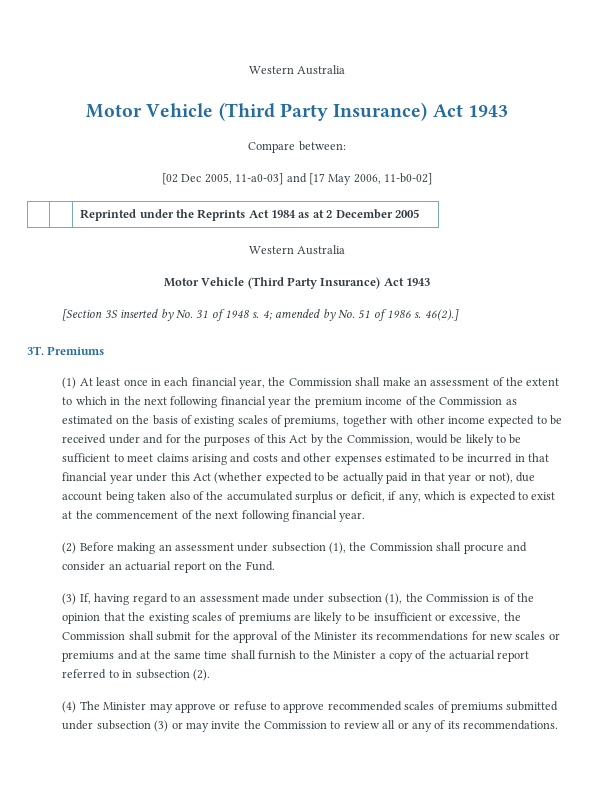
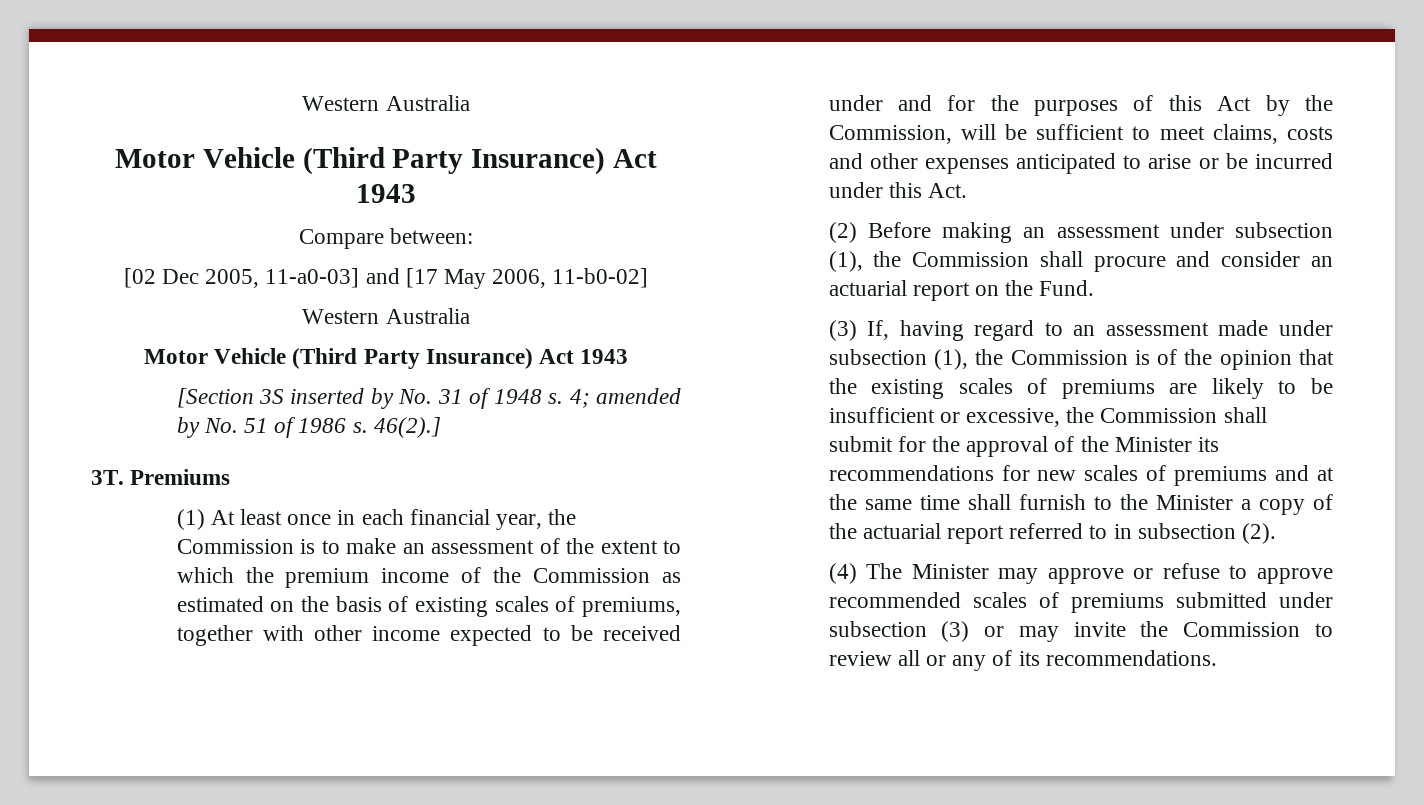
- | | Reprinted under the Reprints Act 1984 as at 2 December 2005
- (1) At least once in each financial year, the Commission shall make an assessment of the extent to which in the next following financial year the premium income of the Commission as estimated on the basis of existing scales of premiums, together with other income expected to be received under and for the purposes of this Act by the Commission, would be likely to be sufficient to meet claims arising and costs and other expenses estimated to be incurred in that financial year under this Act (whether expected to be actually paid in that year or not), due account being taken also of the accumulated surplus or deficit, if any, which is expected to exist at the commencement of the next following financial year.
+ (1) At least once in each financial year, the Commission is to make an assessment of the extent to which the premium income of the Commission as estimated on the basis of existing scales of premiums, together with other income expected to be received under and for the purposes of this Act by the Commission, will be sufficient to meet claims, costs and other expenses anticipated to arise or be incurred under this Act.
- (3) If, having regard to an assessment made under subsection (1), the Commission is of the opinion that the existing scales of premiums are likely to be insufficient or excessive, the Commission shall submit for the approval of the Minister its recommendations for new scales or premiums and at the same time shall furnish to the Minister a copy of the actuarial report referred to in subsection (2).
+ (3) If, having regard to an assessment made under subsection (1), the Commission is of the opinion that the existing scales of premiums are likely to be insufficient or excessive, the Commission shall submit for the approval of the Minister its recommendations for new scales of premiums and at the same time shall furnish to the Minister a copy of the actuarial report referred to in subsection (2).

